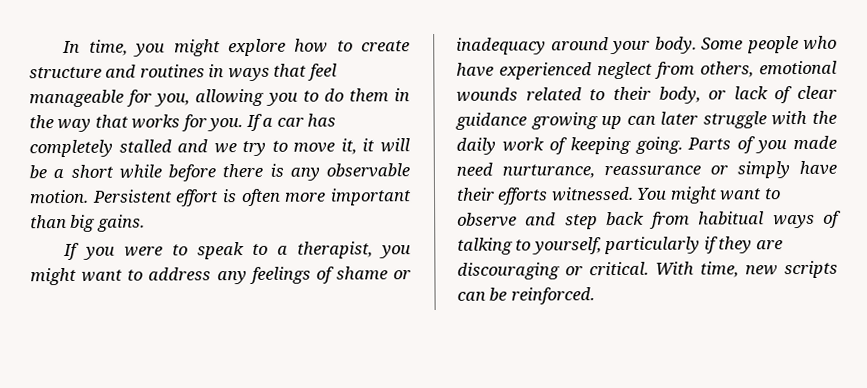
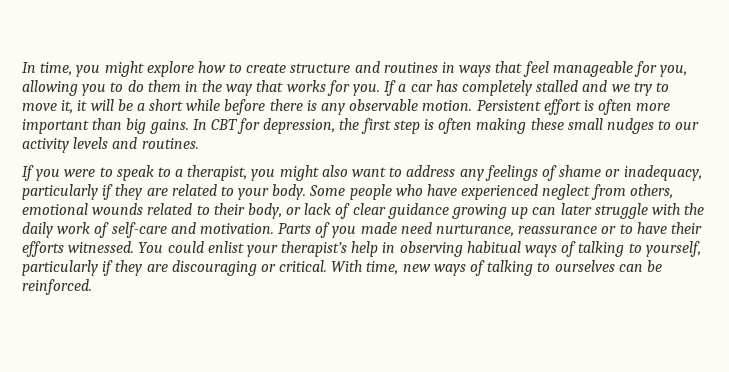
+ In CBT for depression, the first step is often making these small nudges to our activity levels and routines.
- If you were to speak to a therapist, you might want to address any feelings of shame or inadequacy around your body.
+ If you were to speak to a therapist, you might also want to address any feelings of shame or inadequacy, particularly if they are related to your body.
- Some people who have experienced neglect from others, emotional wounds related to their body, or lack of clear guidance growing up can later struggle with the daily work of keeping going.
+ Some people who have experienced neglect from others, emotional wounds related to their body, or lack of clear guidance growing up can later struggle with the daily work of self-care and motivation.
- Parts of you made need nurturance, reassurance or simply have their efforts witnessed.
+ Parts of you made need nurturance, reassurance or to have their efforts witnessed.
- You might want to observe and step back from habitual ways of talking to yourself, particularly if they are discouraging or critical.
+ You could enlist your therapist’s help in observing habitual ways of talking to yourself, particularly if they are discouraging or critical.
- With time, new scripts can be reinforced.
+ With time, new ways of talking to ourselves can be reinforced.

